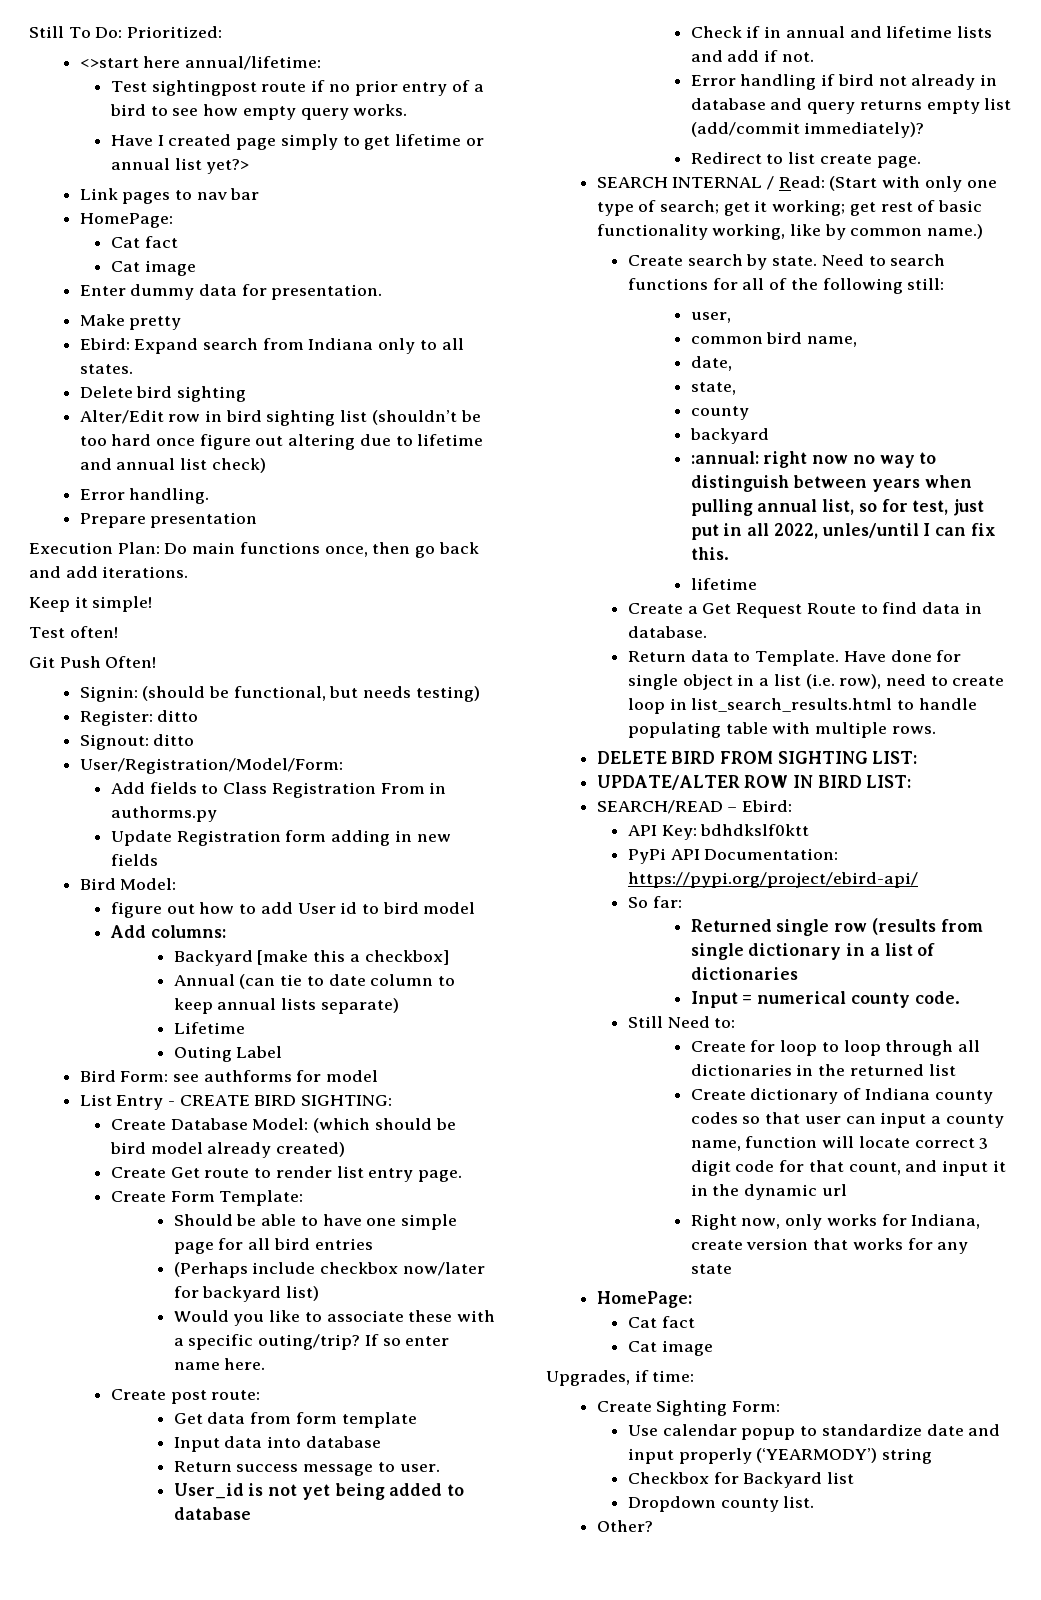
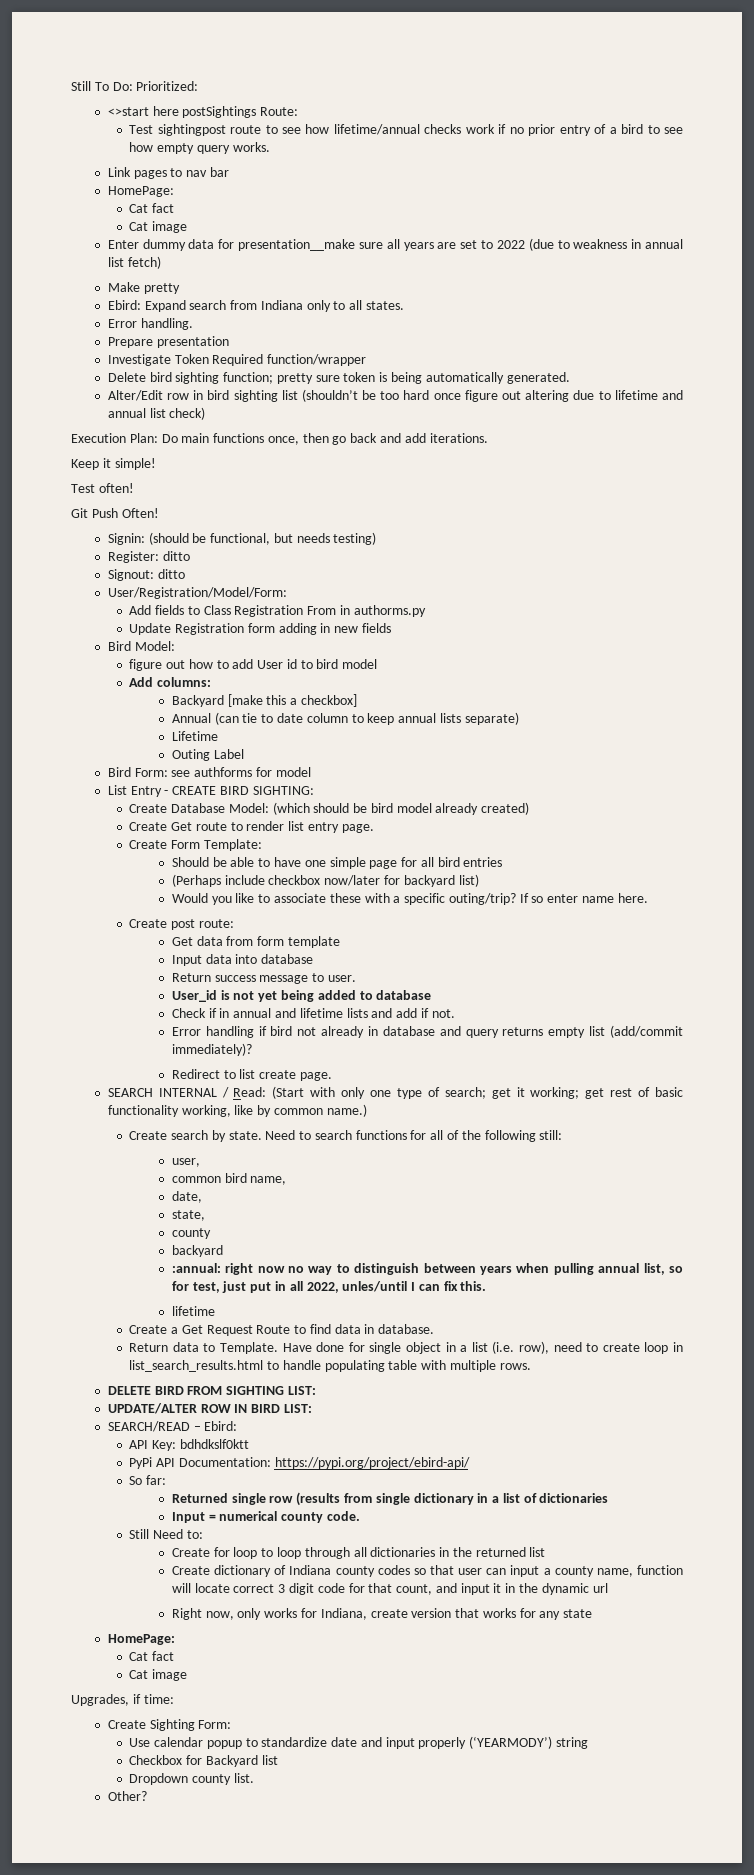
- <>start here annual/lifetime:
+ <>start here postSightings Route:
- Test sightingpost route if no prior entry of a bird to see how empty query works.
+ Test sightingpost route to see how lifetime/annual checks work if no prior entry of a bird to see how empty query works.
- Have I created page simply to get lifetime or annual list yet?>
- Enter dummy data for presentation.
+ Enter dummy data for presentation__make sure all years are set to 2022 (due to weakness in annual list fetch)
- Delete bird sighting
+ Error handling.
+ Prepare presentation
+ Investigate Token Required function/wrapper
+ Delete bird sighting function; pretty sure token is being automatically generated.
- Error handling.
- Prepare presentation

